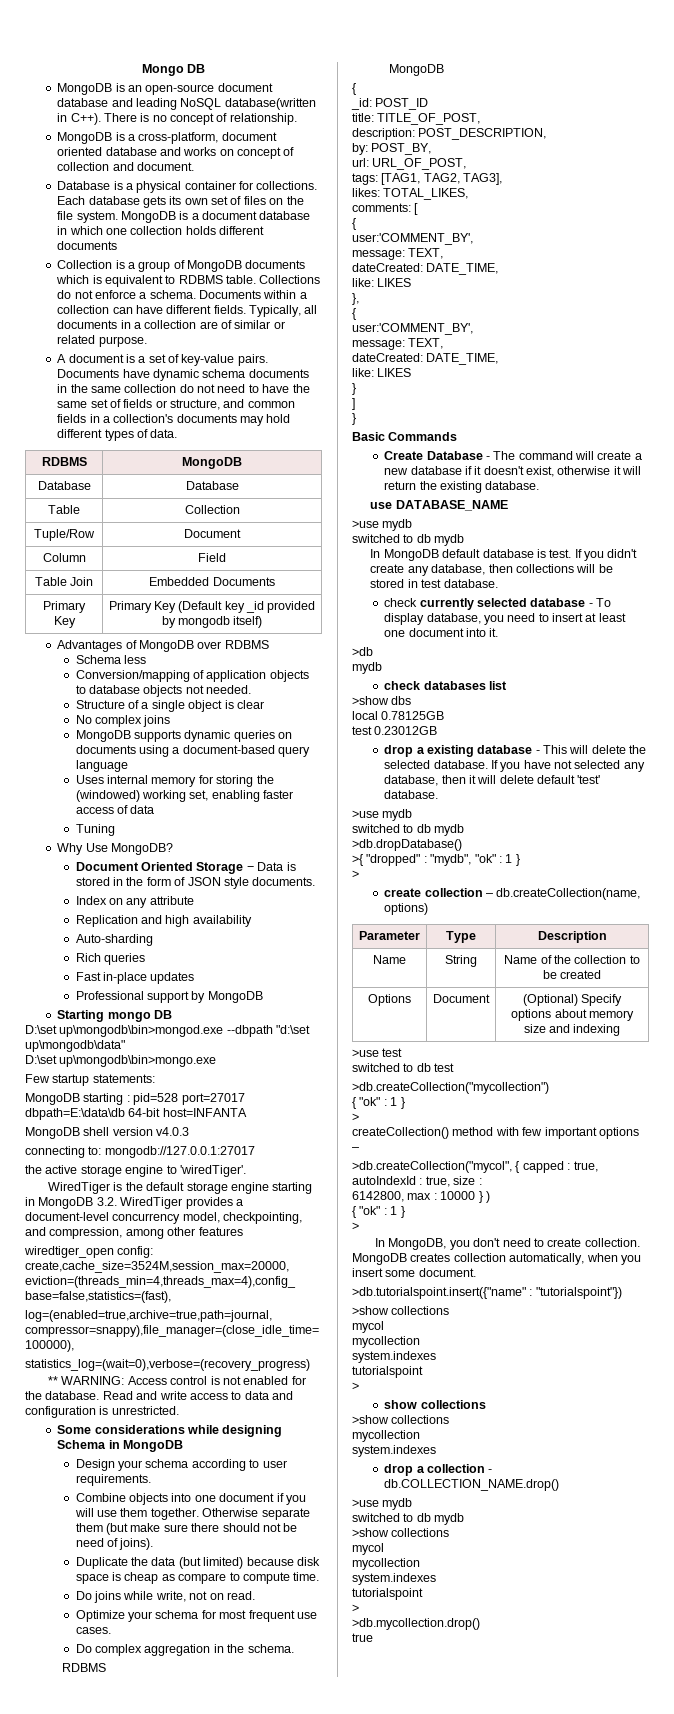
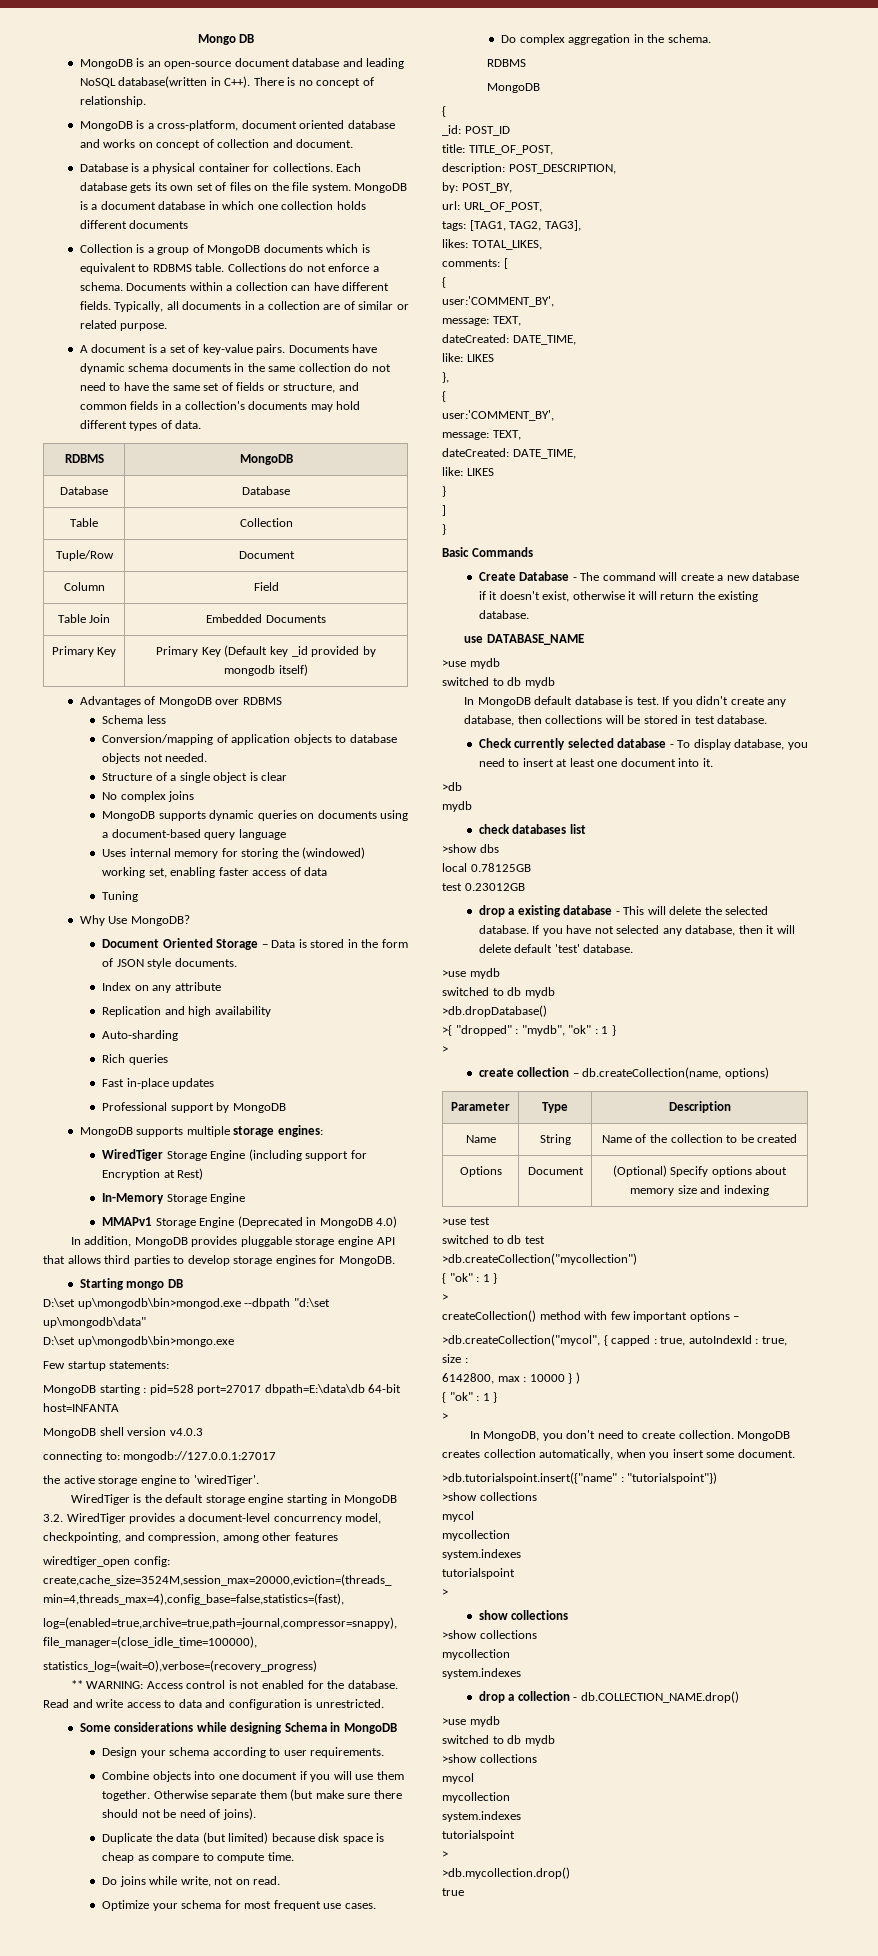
+ MongoDB supports multiple storage engines:
+ WiredTiger Storage Engine (including support for Encryption at Rest)
+ In-Memory Storage Engine
+ MMAPv1 Storage Engine (Deprecated in MongoDB 4.0)
+ In addition, MongoDB provides pluggable storage engine API that allows third parties to develop storage engines for MongoDB.
- check currently selected database - To display database, you need to insert at least one document into it.
+ Check currently selected database - To display database, you need to insert at least one document into it.

